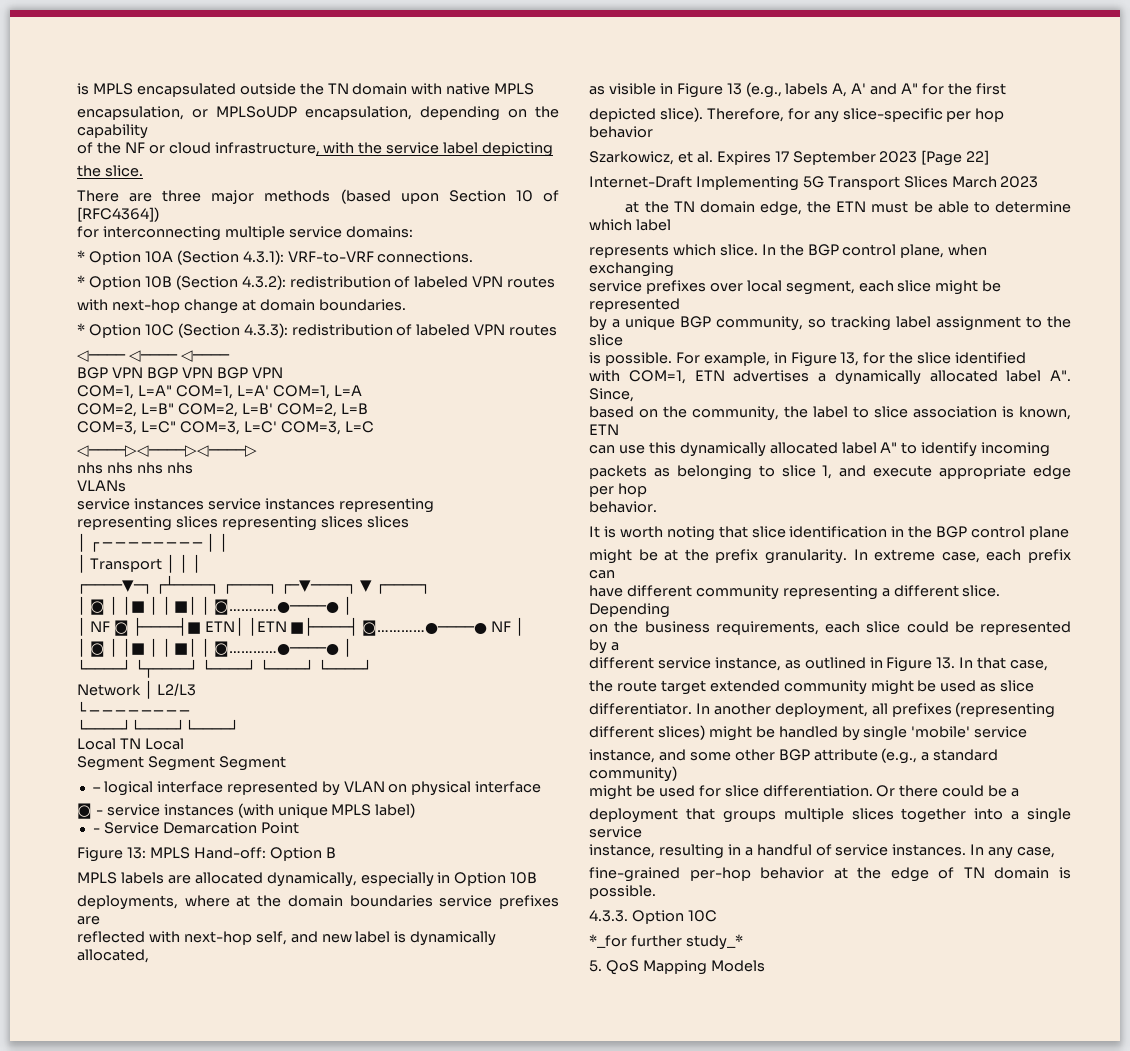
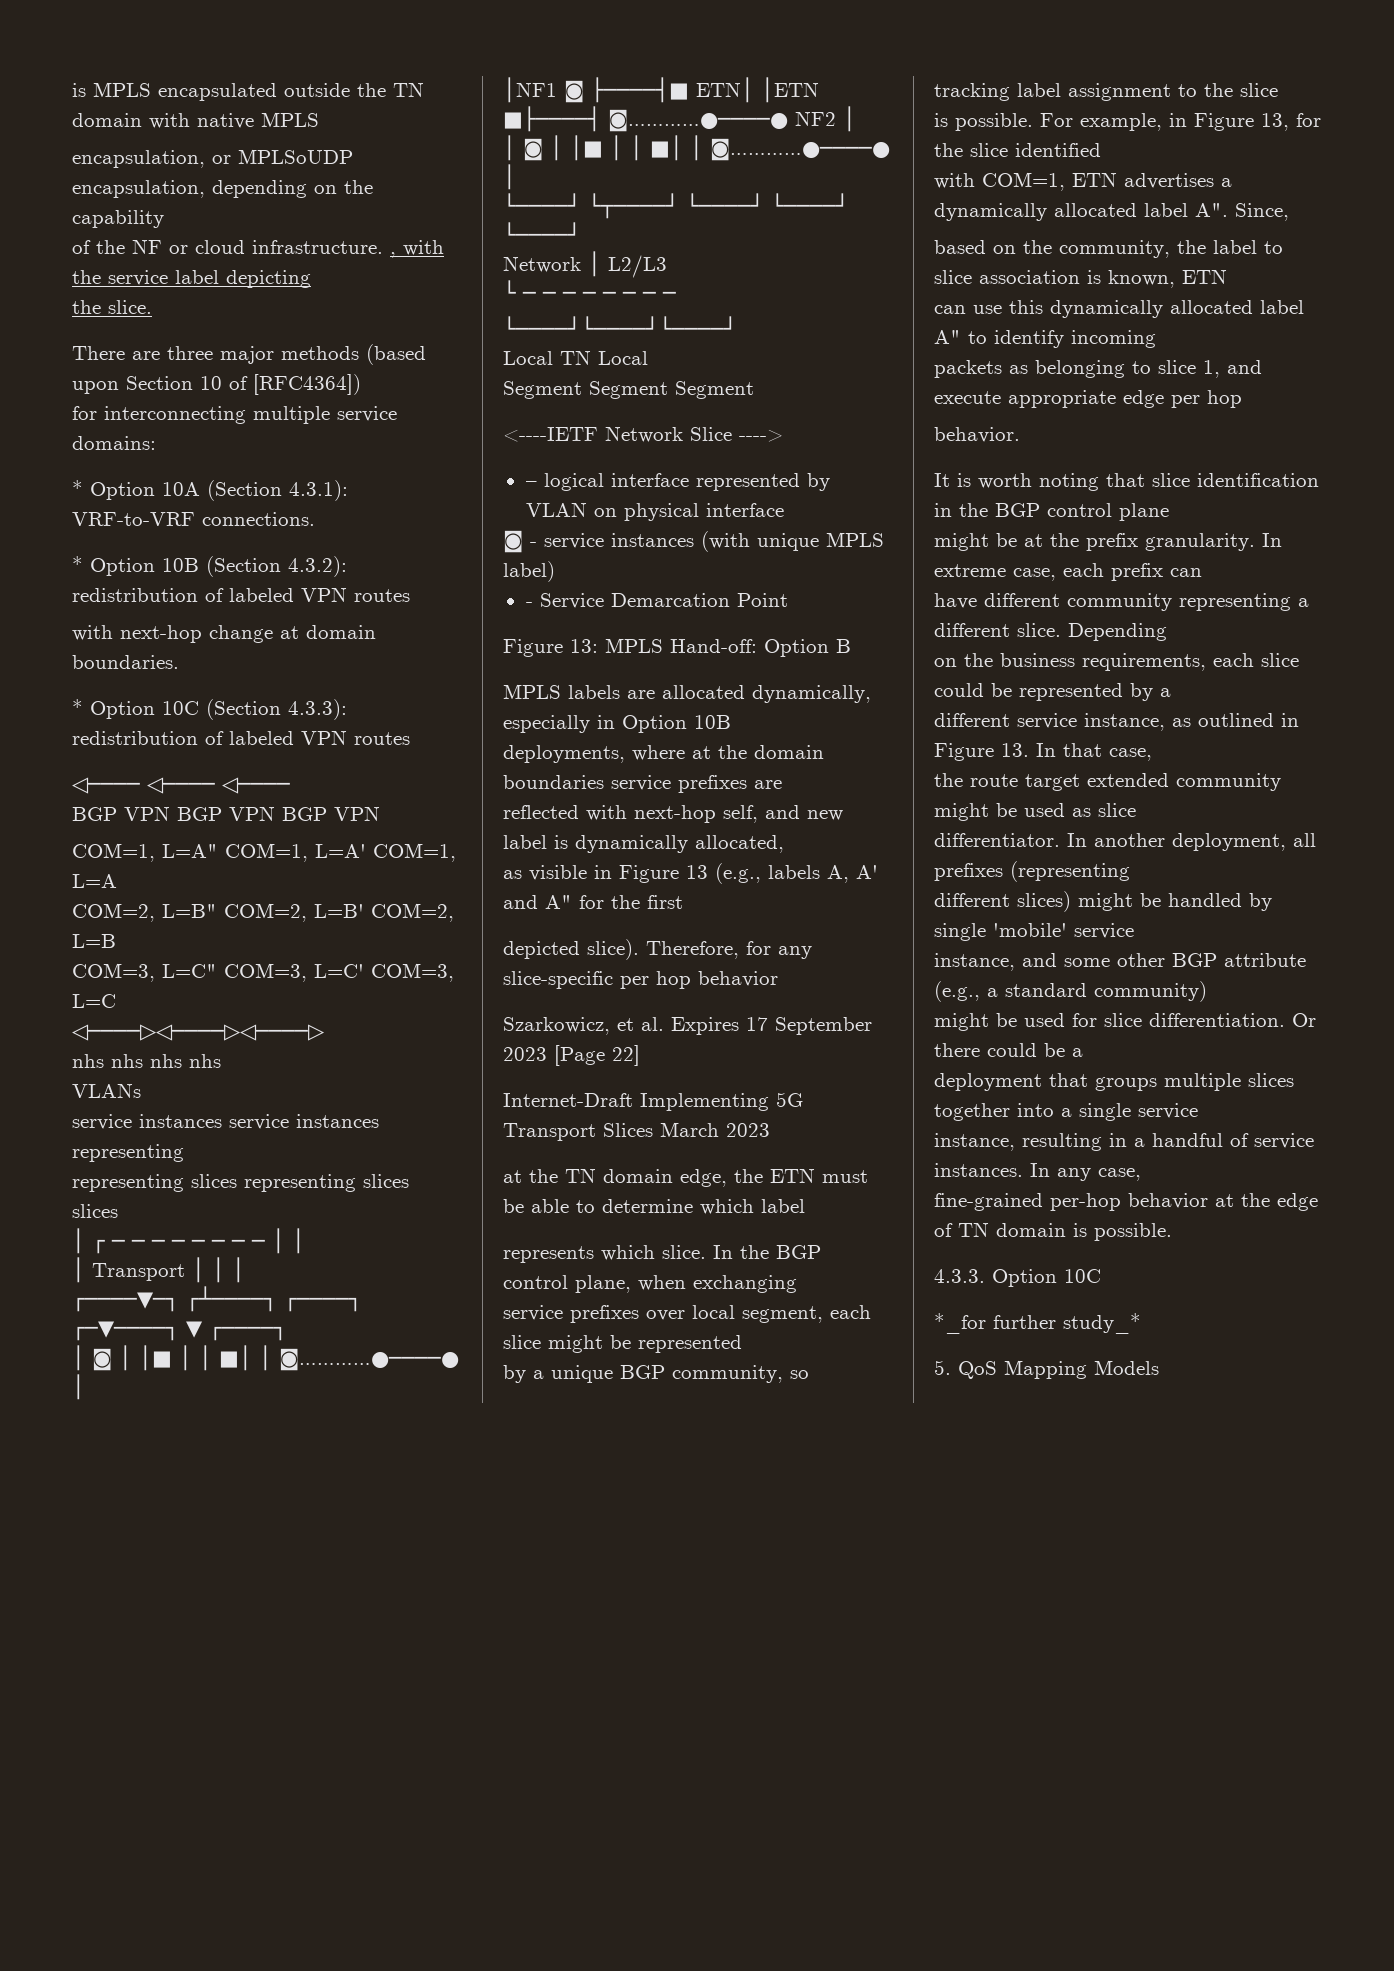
- of the NF or cloud infrastructure, with the service label depicting
+ of the NF or cloud infrastructure. , with the service label depicting
- │ NF ◙ ├────┤■ ETN│ │ETN ■├────┤ ◙…………●────● NF │
+ │NF1 ◙ ├────┤■ ETN│ │ETN ■├────┤ ◙…………●────● NF2 │
+ <----IETF Network Slice ---->

